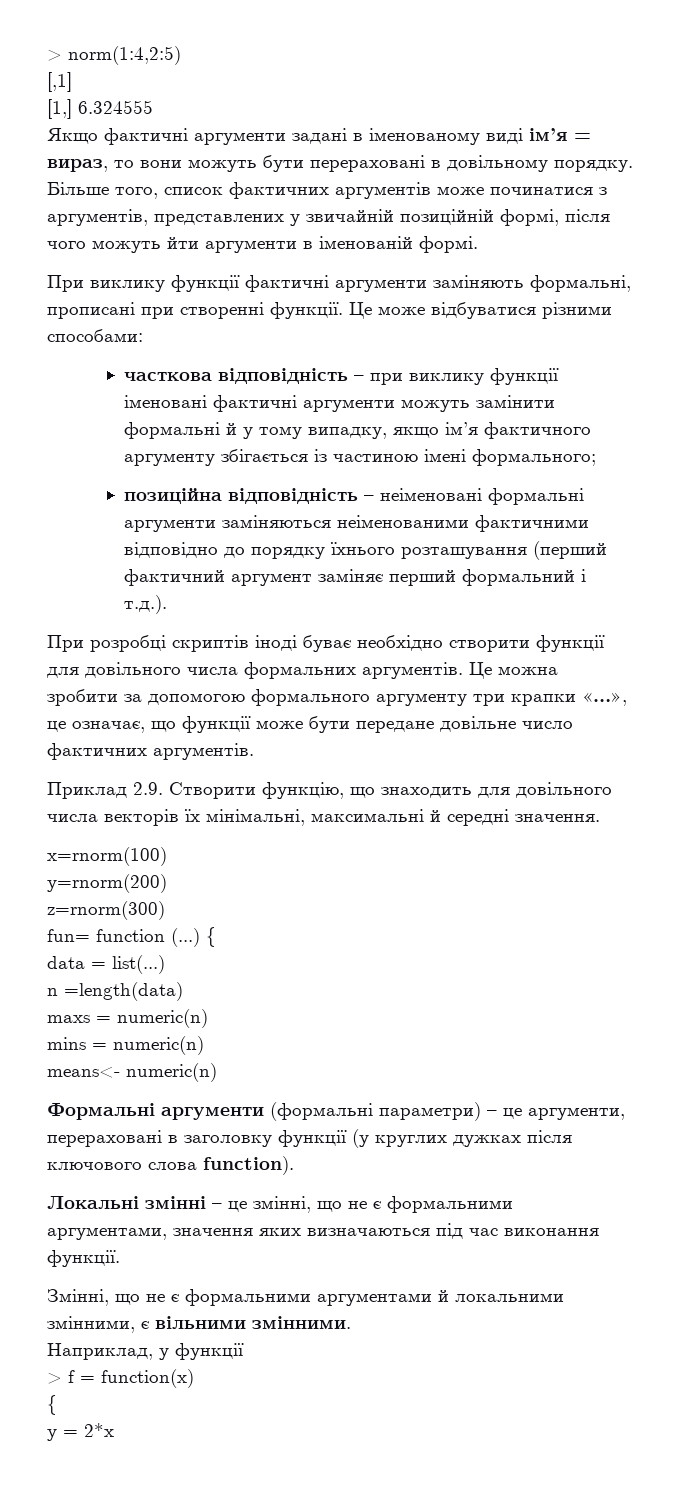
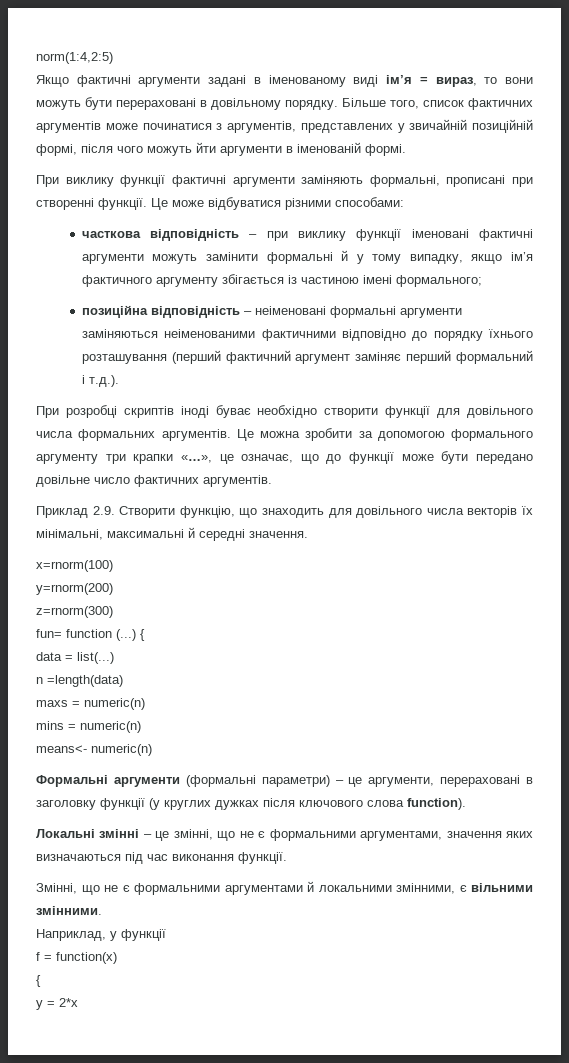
- > norm(1:4,2:5)
+ norm(1:4,2:5)
- [,1]
- [1,] 6.324555
- Це можна зробити за допомогою формального аргументу три крапки «…», це означає, що функції може бути передане довільне число фактичних аргументів.
+ Це можна зробити за допомогою формального аргументу три крапки «…», це означає, що до функції може бути передано довільне число фактичних аргументів.
- > f = function(x)
+ f = function(x)

